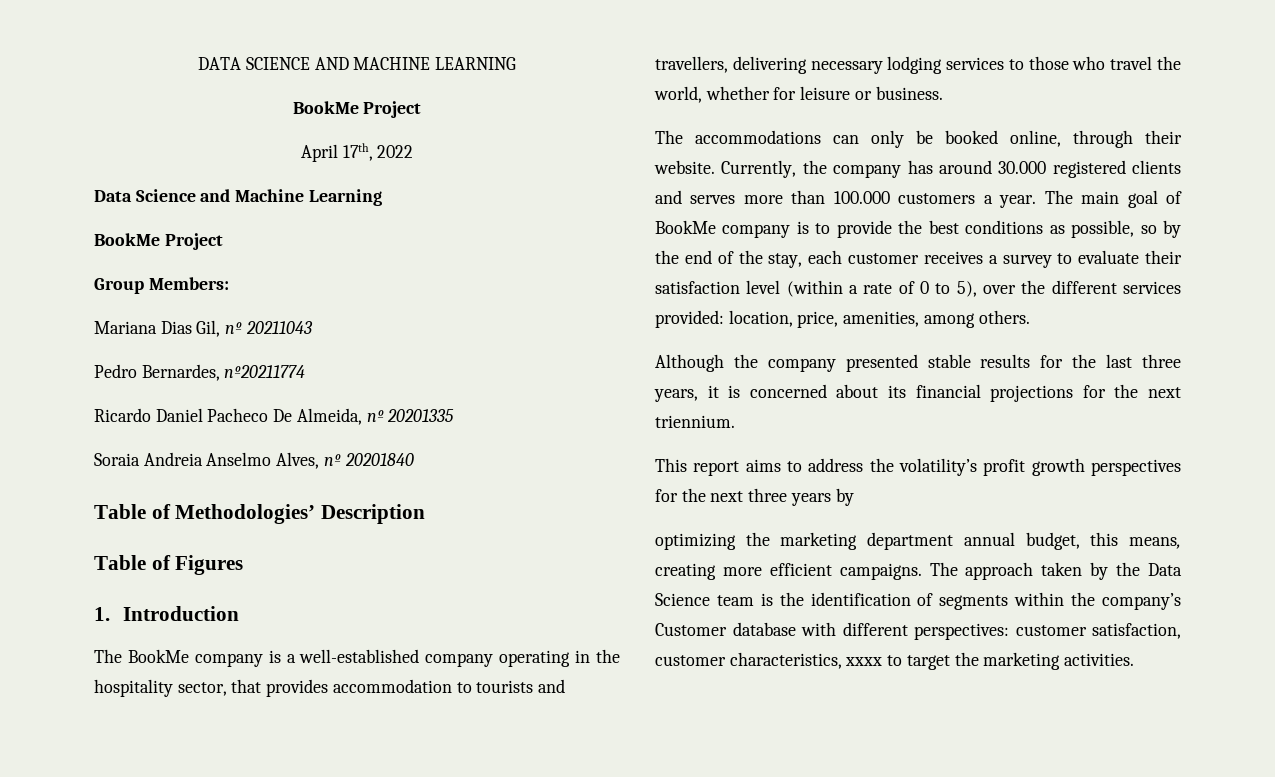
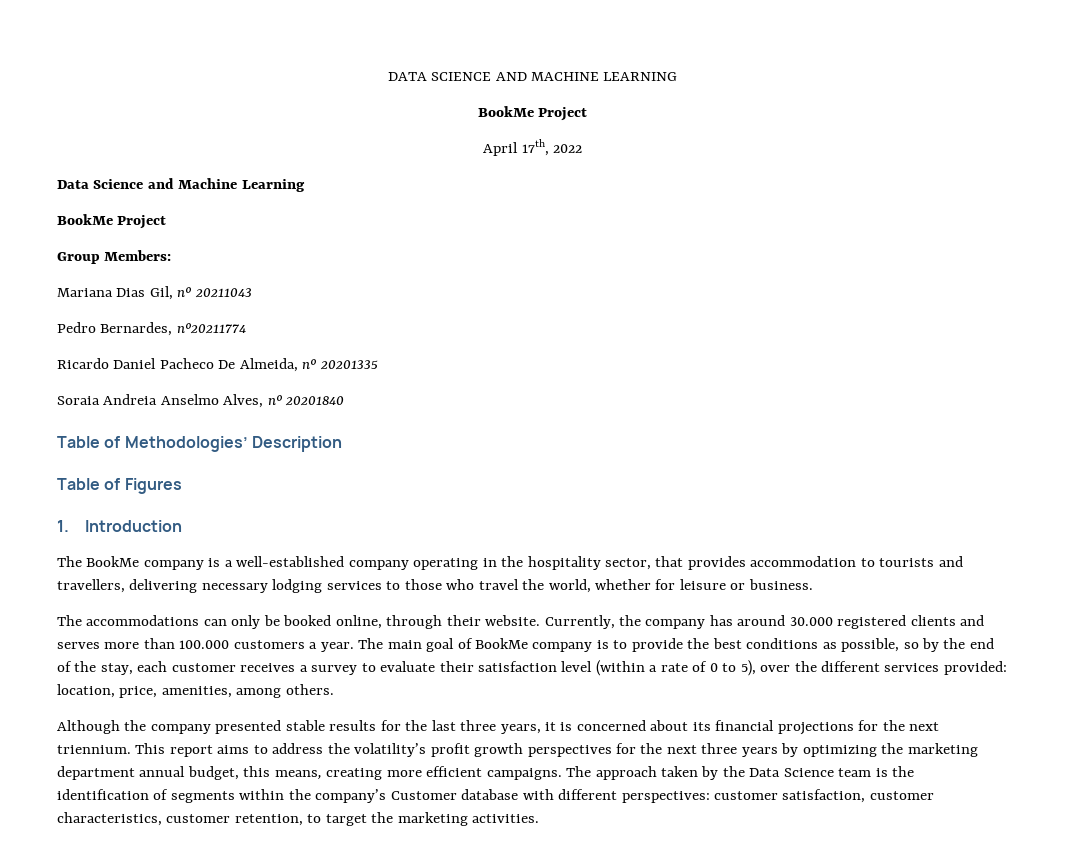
- Although the company presented stable results for the last three years, it is concerned about its financial projections for the next triennium.
- This report aims to address the volatility’s profit growth perspectives for the next three years by
- optimizing the marketing department annual budget, this means, creating more efficient campaigns.
+ Although the company presented stable results for the last three years, it is concerned about its financial projections for the next triennium. This report aims to address the volatility’s profit growth perspectives for the next three years by optimizing the marketing department annual budget, this means, creating more efficient campaigns.
- The approach taken by the Data Science team is the identification of segments within the company’s Customer database with different perspectives: customer satisfaction, customer characteristics, xxxx to target the marketing activities.
+ The approach taken by the Data Science team is the identification of segments within the company’s Customer database with different perspectives: customer satisfaction, customer characteristics, customer retention, to target the marketing activities.

